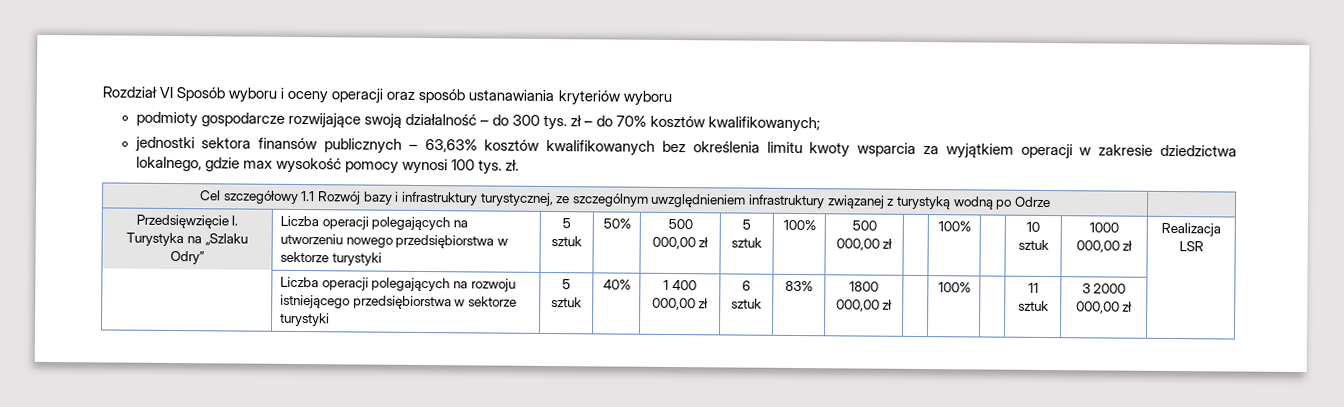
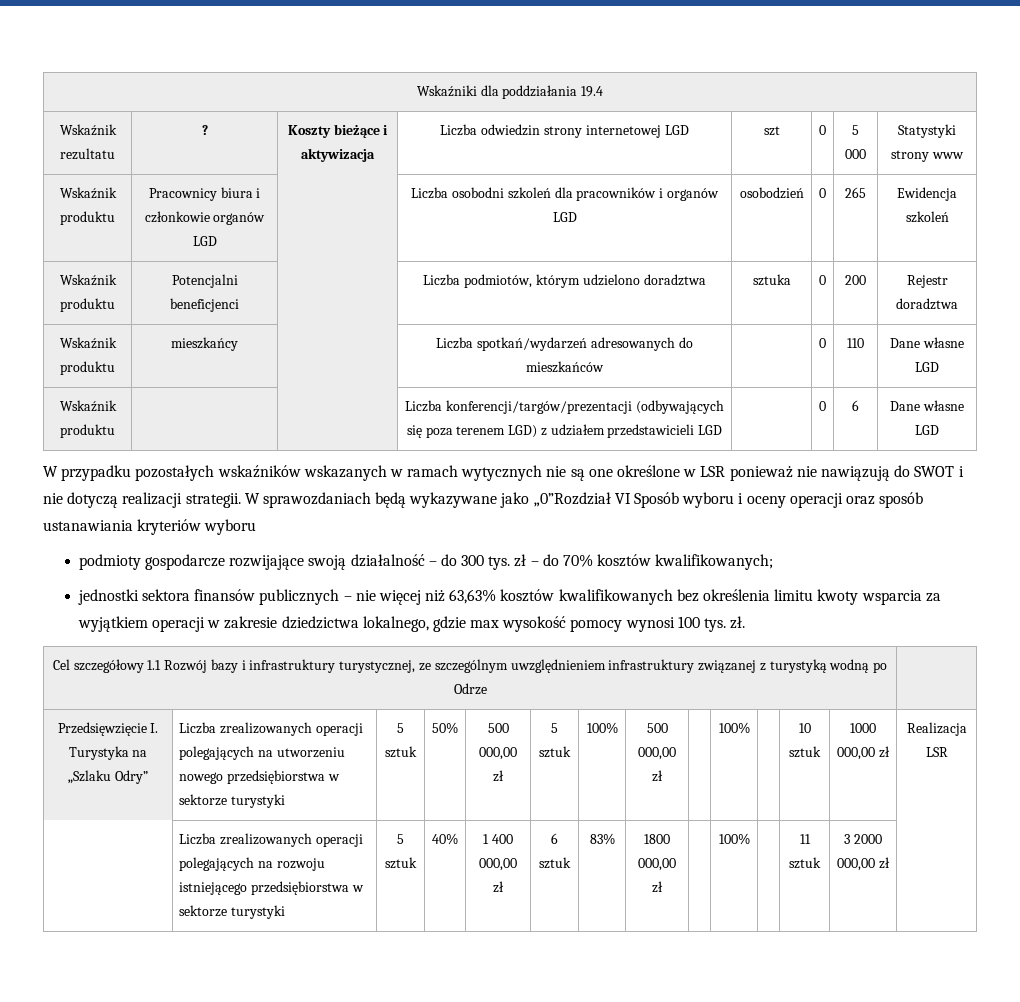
- Rozdział VI Sposób wyboru i oceny operacji oraz sposób ustanawiania kryteriów wyboru
+ Wskaźniki dla poddziałania 19.4
+ Wskaźnik rezultatu | ? | Koszty bieżące i aktywizacja | Liczba odwiedzin strony internetowej LGD | szt | 0 | 5 000 | Statystyki strony www
+ Wskaźnik produktu | Pracownicy biura i członkowie organów LGD | | Liczba osobodni szkoleń dla pracowników i organów LGD | osobodzień | 0 | 265 | Ewidencja szkoleń
+ Wskaźnik produktu | Potencjalni beneficjenci | | Liczba podmiotów, którym udzielono doradztwa | sztuka | 0 | 200 | Rejestr doradztwa
+ Wskaźnik produktu | mieszkańcy | | Liczba spotkań/wydarzeń adresowanych do mieszkańców | | 0 | 110 | Dane własne LGD
+ Wskaźnik produktu | | | Liczba konferencji/targów/prezentacji (odbywających się poza terenem LGD) z udziałem przedstawicieli LGD | | 0 | 6 | Dane własne LGD
+ W przypadku pozostałych wskaźników wskazanych w ramach wytycznych nie są one określone w LSR ponieważ nie nawiązują do SWOT i nie dotyczą realizacji strategii. W sprawozdaniach będą wykazywane jako „0”Rozdział VI Sposób wyboru i oceny operacji oraz sposób ustanawiania kryteriów wyboru
- jednostki sektora finansów publicznych – 63,63% kosztów kwalifikowanych bez określenia limitu kwoty wsparcia za wyjątkiem operacji w zakresie dziedzictwa lokalnego, gdzie max wysokość pomocy wynosi 100 tys. zł.
+ jednostki sektora finansów publicznych – nie więcej niż 63,63% kosztów kwalifikowanych bez określenia limitu kwoty wsparcia za wyjątkiem operacji w zakresie dziedzictwa lokalnego, gdzie max wysokość pomocy wynosi 100 tys. zł.
- Przedsięwzięcie I. Turystyka na „Szlaku Odry” | Liczba operacji polegających na utworzeniu nowego przedsiębiorstwa w sektorze turystyki | 5 sztuk | 50% | 500 000,00 zł | 5 sztuk | 100% | 500 000,00 zł | | 100% | | 10 sztuk | 1000 000,00 zł | Realizacja LSR
+ Przedsięwzięcie I. Turystyka na „Szlaku Odry” | Liczba zrealizowanych operacji polegających na utworzeniu nowego przedsiębiorstwa w sektorze turystyki | 5 sztuk | 50% | 500 000,00 zł | 5 sztuk | 100% | 500 000,00 zł | | 100% | | 10 sztuk | 1000 000,00 zł | Realizacja LSR
- | Liczba operacji polegających na rozwoju istniejącego przedsiębiorstwa w sektorze turystyki | 5 sztuk | 40% | 1 400 000,00 zł | 6 sztuk | 83% | 1800 000,00 zł | | 100% | | 11 sztuk | 3 2000 000,00 zł |
+ | Liczba zrealizowanych operacji polegających na rozwoju istniejącego przedsiębiorstwa w sektorze turystyki | 5 sztuk | 40% | 1 400 000,00 zł | 6 sztuk | 83% | 1800 000,00 zł | | 100% | | 11 sztuk | 3 2000 000,00 zł |

